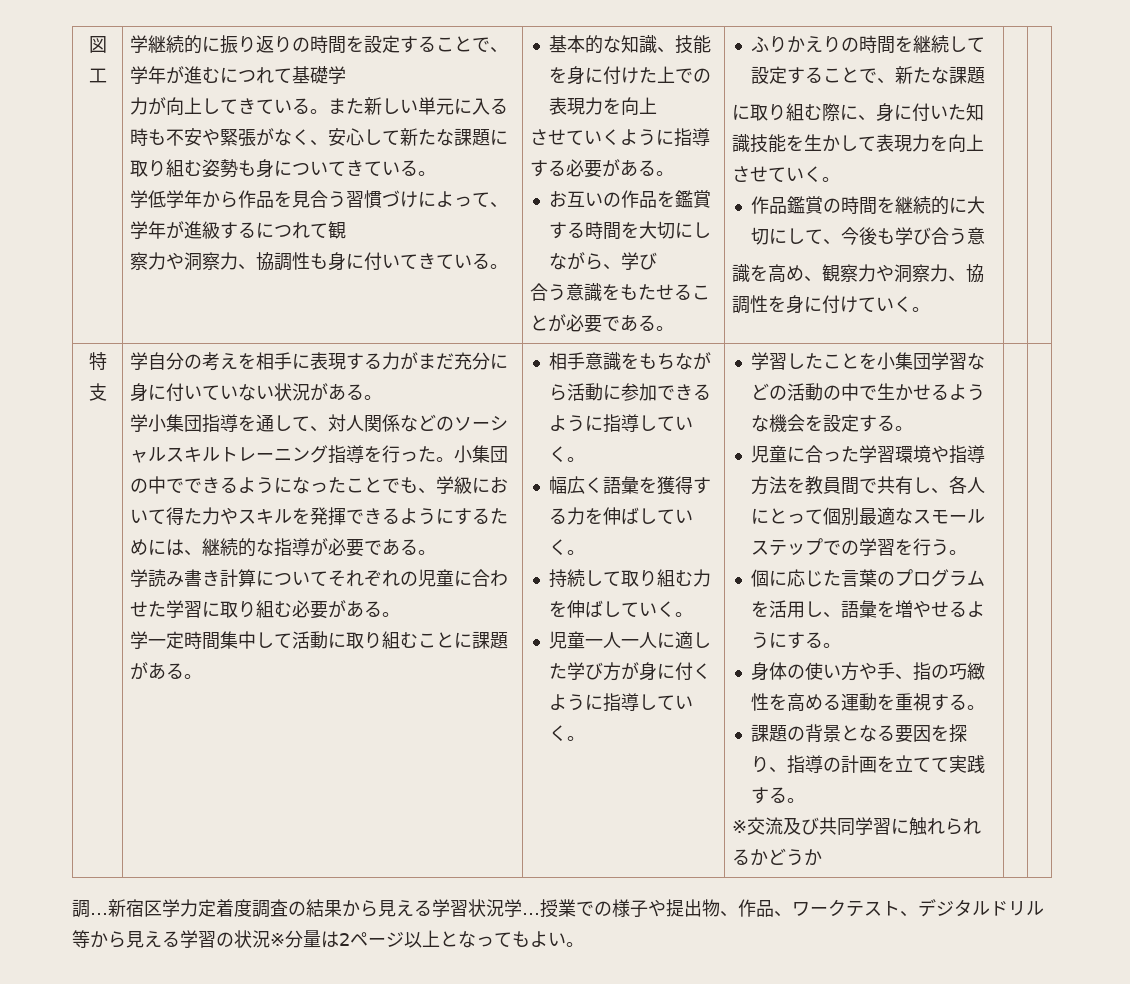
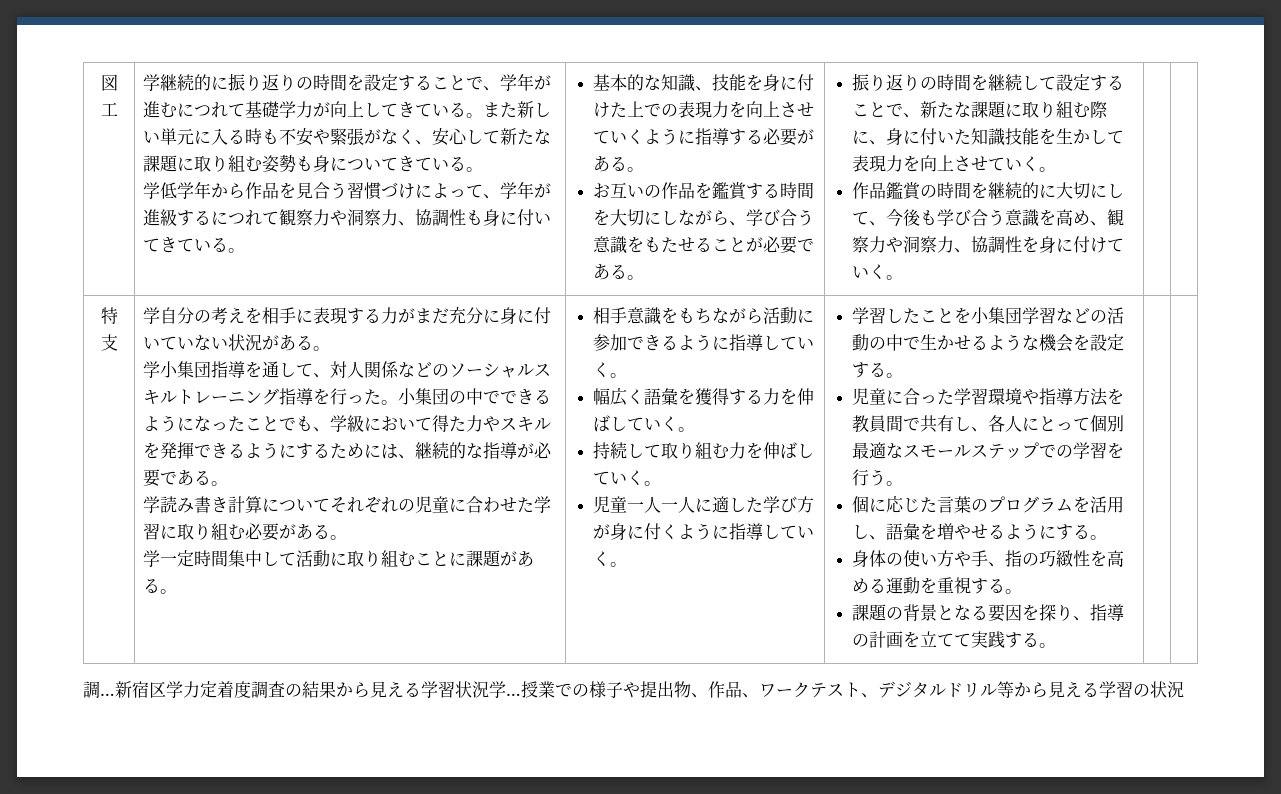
- 学継続的に振り返りの時間を設定することで、学年が進むにつれて基礎学
- 力が向上してきている。
+ 学継続的に振り返りの時間を設定することで、学年が進むにつれて基礎学力が向上してきている。
- 学低学年から作品を見合う習慣づけによって、学年が進級するにつれて観
- 察力や洞察力、協調性も身に付いてきている。
+ 学低学年から作品を見合う習慣づけによって、学年が進級するにつれて観察力や洞察力、協調性も身に付いてきている。
- 基本的な知識、技能を身に付けた上での表現力を向上
- させていくように指導する必要がある。
+ 基本的な知識、技能を身に付けた上での表現力を向上させていくように指導する必要がある。
- お互いの作品を鑑賞する時間を大切にしながら、学び
- 合う意識をもたせることが必要である。
+ お互いの作品を鑑賞する時間を大切にしながら、学び合う意識をもたせることが必要である。
- ふりかえりの時間を継続して設定することで、新たな課題
- に取り組む際に、身に付いた知識技能を生かして表現力を向上させていく。
+ 振り返りの時間を継続して設定することで、新たな課題に取り組む際に、身に付いた知識技能を生かして表現力を向上させていく。
- 作品鑑賞の時間を継続的に大切にして、今後も学び合う意
- 識を高め、観察力や洞察力、協調性を身に付けていく。
+ 作品鑑賞の時間を継続的に大切にして、今後も学び合う意識を高め、観察力や洞察力、協調性を身に付けていく。
- ※交流及び共同学習に触れられるかどうか
- 授業での様子や提出物、作品、ワークテスト、デジタルドリル等から見える学習の状況※分量は2ページ以上となってもよい。
+ 授業での様子や提出物、作品、ワークテスト、デジタルドリル等から見える学習の状況

